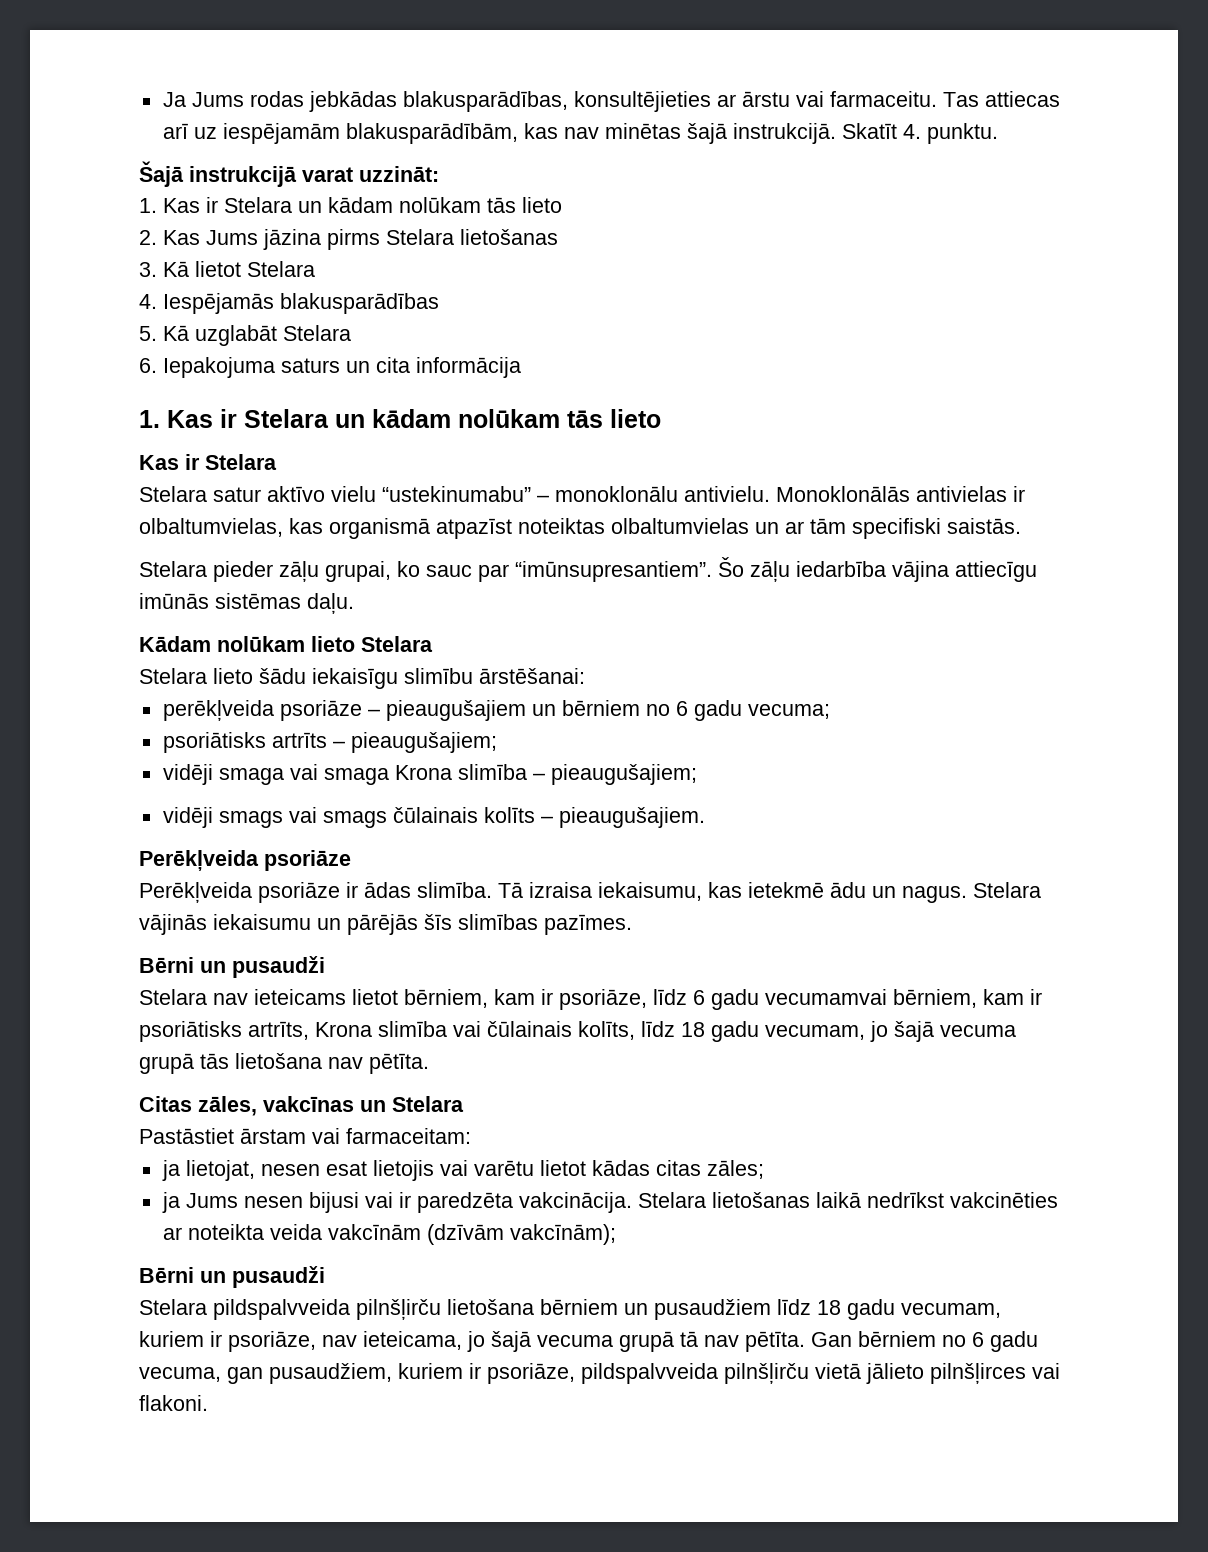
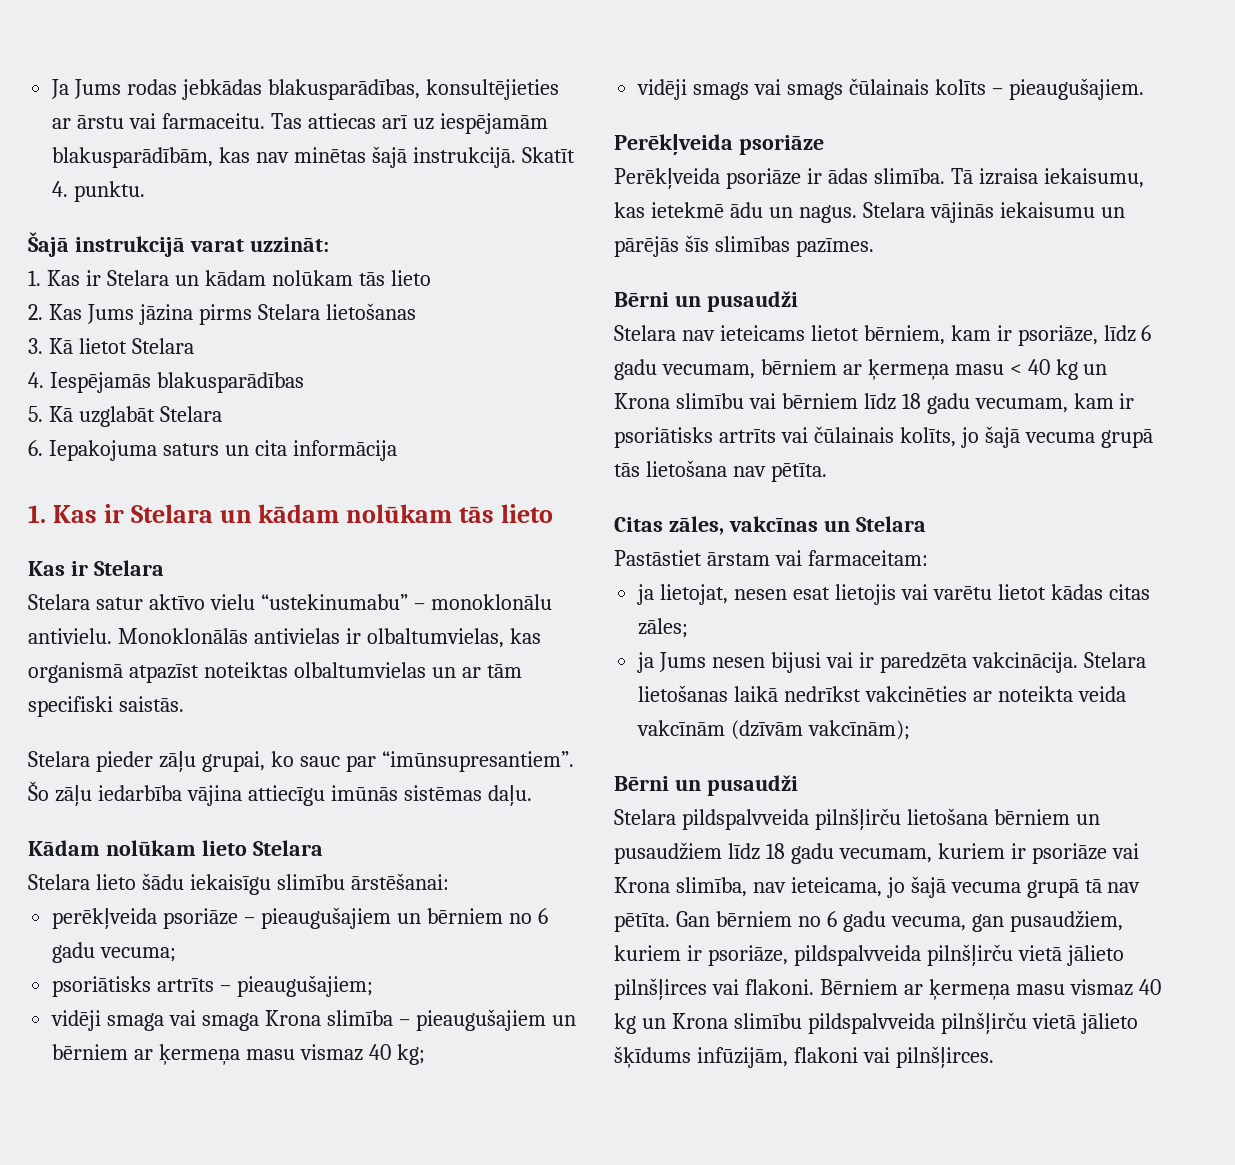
- vidēji smaga vai smaga Krona slimība – pieaugušajiem;
+ vidēji smaga vai smaga Krona slimība – pieaugušajiem un bērniem ar ķermeņa masu vismaz 40 kg;
- Stelara nav ieteicams lietot bērniem, kam ir psoriāze, līdz 6 gadu vecumamvai bērniem, kam ir psoriātisks artrīts, Krona slimība vai čūlainais kolīts, līdz 18 gadu vecumam, jo šajā vecuma grupā tās lietošana nav pētīta.
+ Stelara nav ieteicams lietot bērniem, kam ir psoriāze, līdz 6 gadu vecumam, bērniem ar ķermeņa masu < 40 kg un Krona slimību vai bērniem līdz 18 gadu vecumam, kam ir psoriātisks artrīts vai čūlainais kolīts, jo šajā vecuma grupā tās lietošana nav pētīta.
- Stelara pildspalvveida pilnšļirču lietošana bērniem un pusaudžiem līdz 18 gadu vecumam, kuriem ir psoriāze, nav ieteicama, jo šajā vecuma grupā tā nav pētīta.
+ Stelara pildspalvveida pilnšļirču lietošana bērniem un pusaudžiem līdz 18 gadu vecumam, kuriem ir psoriāze vai Krona slimība, nav ieteicama, jo šajā vecuma grupā tā nav pētīta.
+ Bērniem ar ķermeņa masu vismaz 40 kg un Krona slimību pildspalvveida pilnšļirču vietā jālieto šķīdums infūzijām, flakoni vai pilnšļirces.

